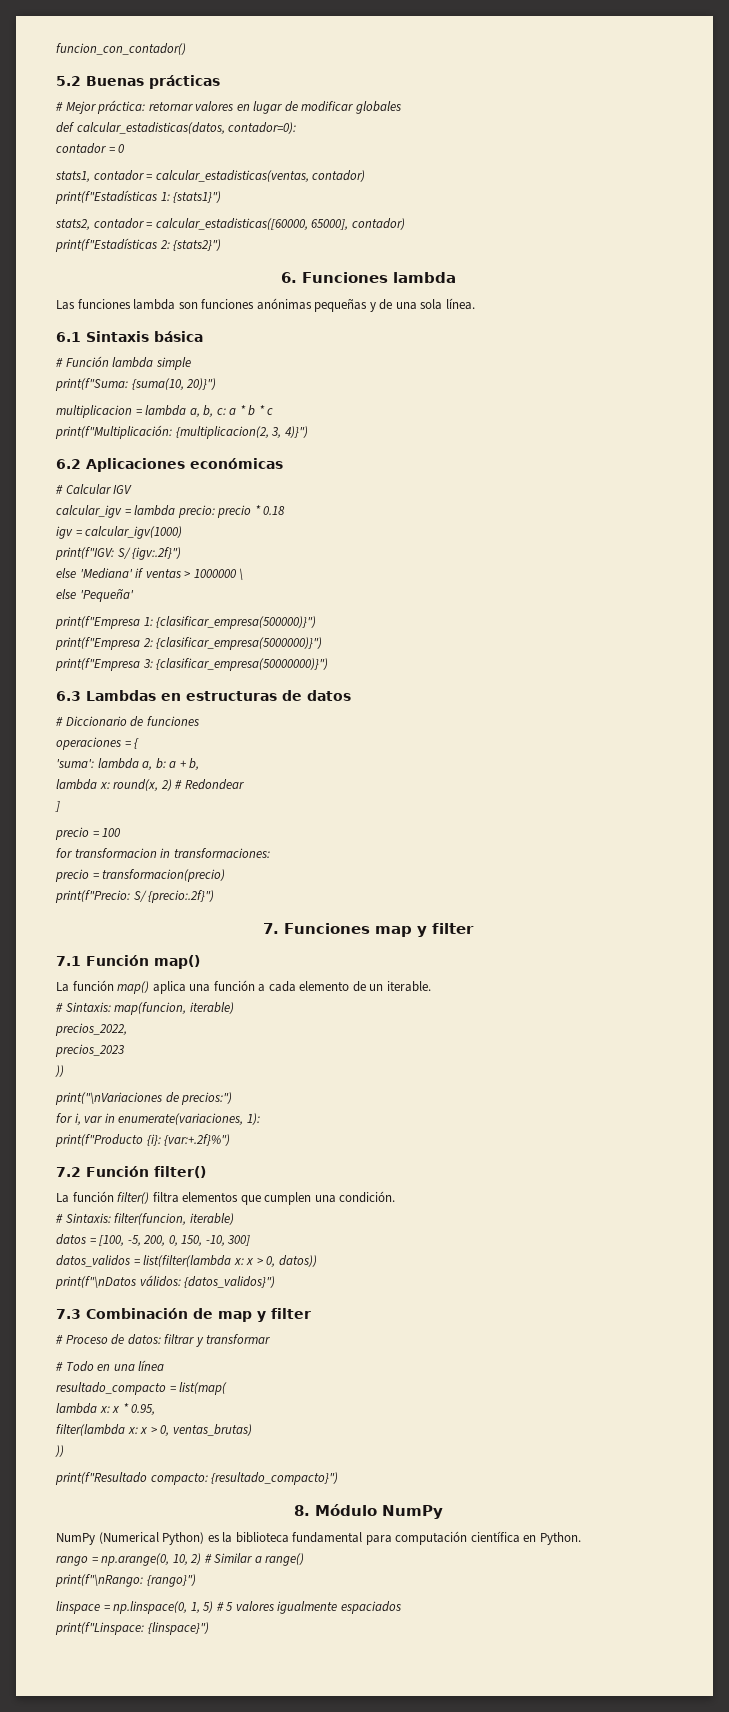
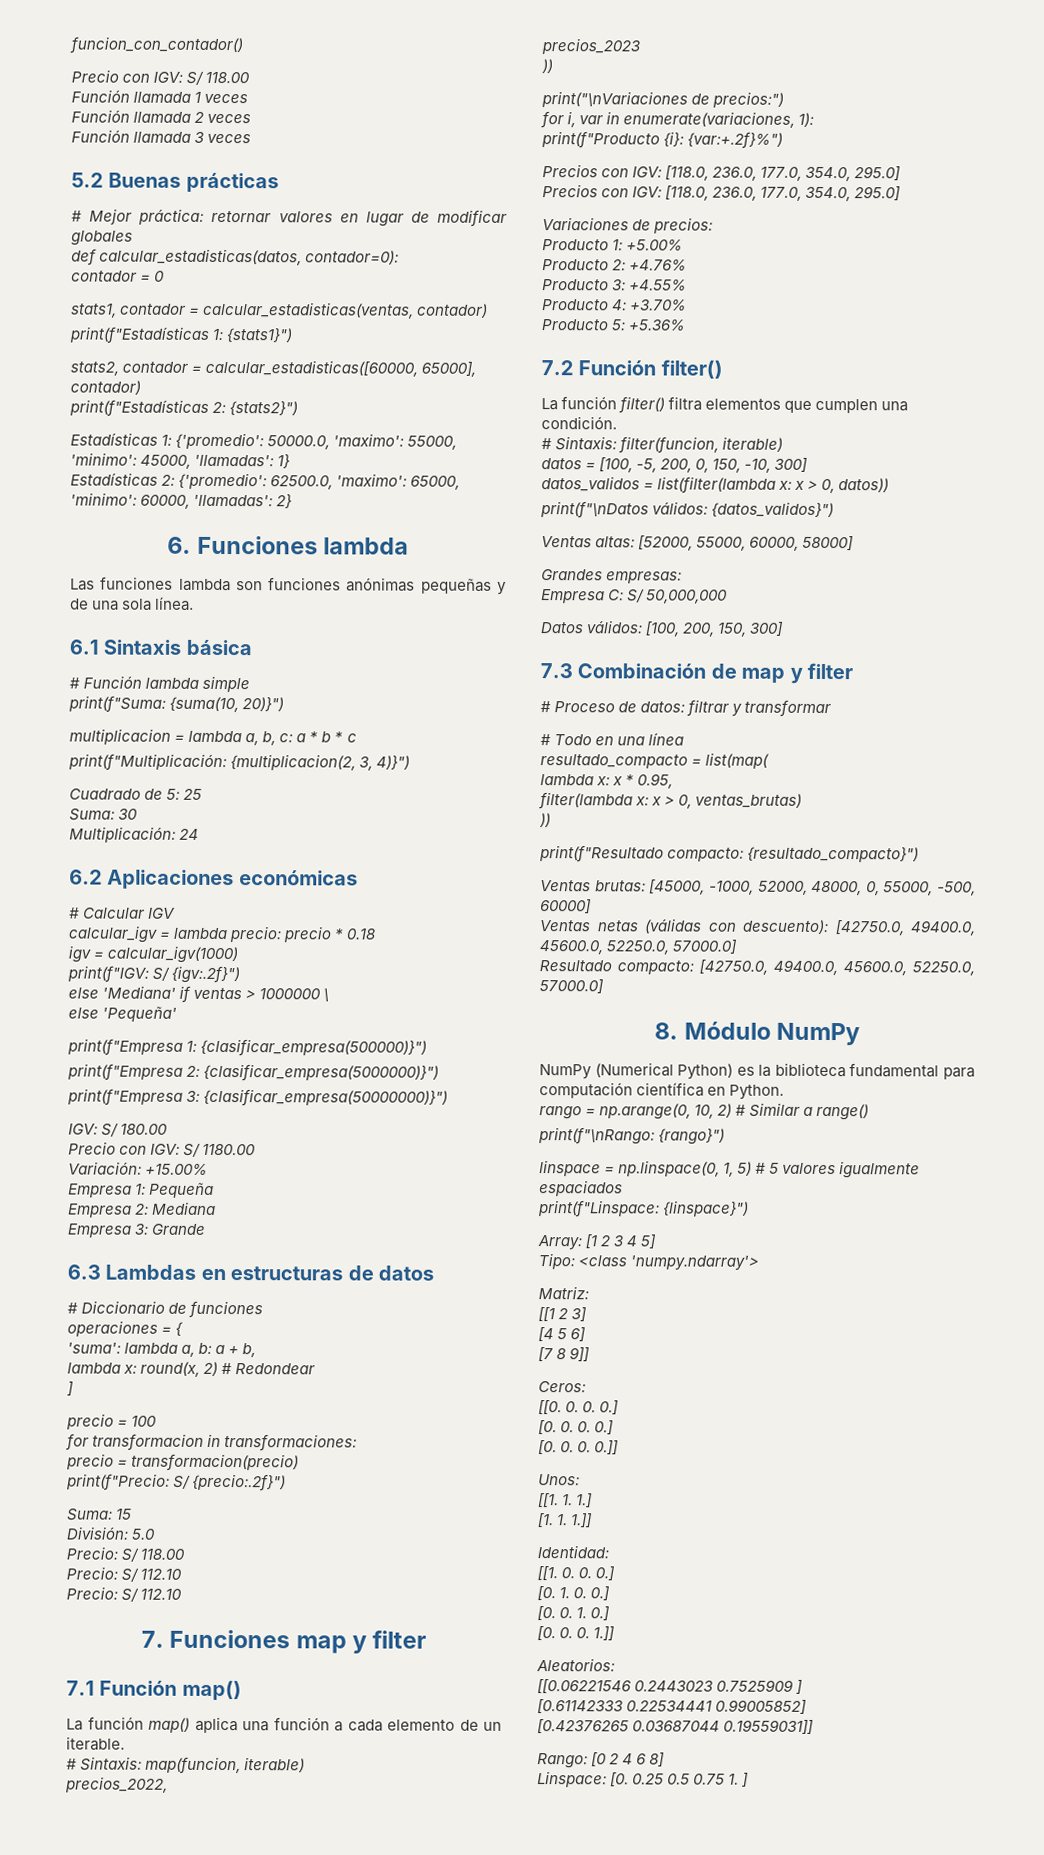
+ Precio con IGV: S/ 118.00
+ Función llamada 1 veces
+ Función llamada 2 veces
+ Función llamada 3 veces
+ Estadísticas 1: {'promedio': 50000.0, 'maximo': 55000, 'minimo': 45000, 'llamadas': 1}
+ Estadísticas 2: {'promedio': 62500.0, 'maximo': 65000, 'minimo': 60000, 'llamadas': 2}
+ Cuadrado de 5: 25
+ Suma: 30
+ Multiplicación: 24
+ IGV: S/ 180.00
+ Precio con IGV: S/ 1180.00
+ Variación: +15.00%
+ Empresa 1: Pequeña
+ Empresa 2: Mediana
+ Empresa 3: Grande
+ Suma: 15
+ División: 5.0
+ Precio: S/ 118.00
+ Precio: S/ 112.10
+ Precio: S/ 112.10
  print(f"Producto {i}: {var:+.2f}%")
+ Precios con IGV: [118.0, 236.0, 177.0, 354.0, 295.0]
+ Precios con IGV: [118.0, 236.0, 177.0, 354.0, 295.0]
+ Variaciones de precios:
+ Producto 1: +5.00%
+ Producto 2: +4.76%
+ Producto 3: +4.55%
+ Producto 4: +3.70%
+ Producto 5: +5.36%
+ Ventas altas: [52000, 55000, 60000, 58000]
+ Grandes empresas:
+ Empresa C: S/ 50,000,000
+ Datos válidos: [100, 200, 150, 300]
+ Ventas brutas: [45000, -1000, 52000, 48000, 0, 55000, -500, 60000]
+ Ventas netas (válidas con descuento): [42750.0, 49400.0, 45600.0, 52250.0, 57000.0]
+ Resultado compacto: [42750.0, 49400.0, 45600.0, 52250.0, 57000.0]
+ Array: [1 2 3 4 5]
+ Tipo: <class 'numpy.ndarray'>
+ Matriz:
+ [[1 2 3]
+ [4 5 6]
+ [7 8 9]]
+ Ceros:
+ [[0. 0. 0. 0.]
+ [0. 0. 0. 0.]
+ [0. 0. 0. 0.]]
+ Unos:
+ [[1. 1. 1.]
+ [1. 1. 1.]]
+ Identidad:
+ [[1. 0. 0. 0.]
+ [0. 1. 0. 0.]
+ [0. 0. 1. 0.]
+ [0. 0. 0. 1.]]
+ Aleatorios:
+ [[0.06221546 0.2443023 0.7525909 ]
+ [0.61142333 0.22534441 0.99005852]
+ [0.42376265 0.03687044 0.19559031]]
+ Rango: [0 2 4 6 8]
+ Linspace: [0. 0.25 0.5 0.75 1. ]

